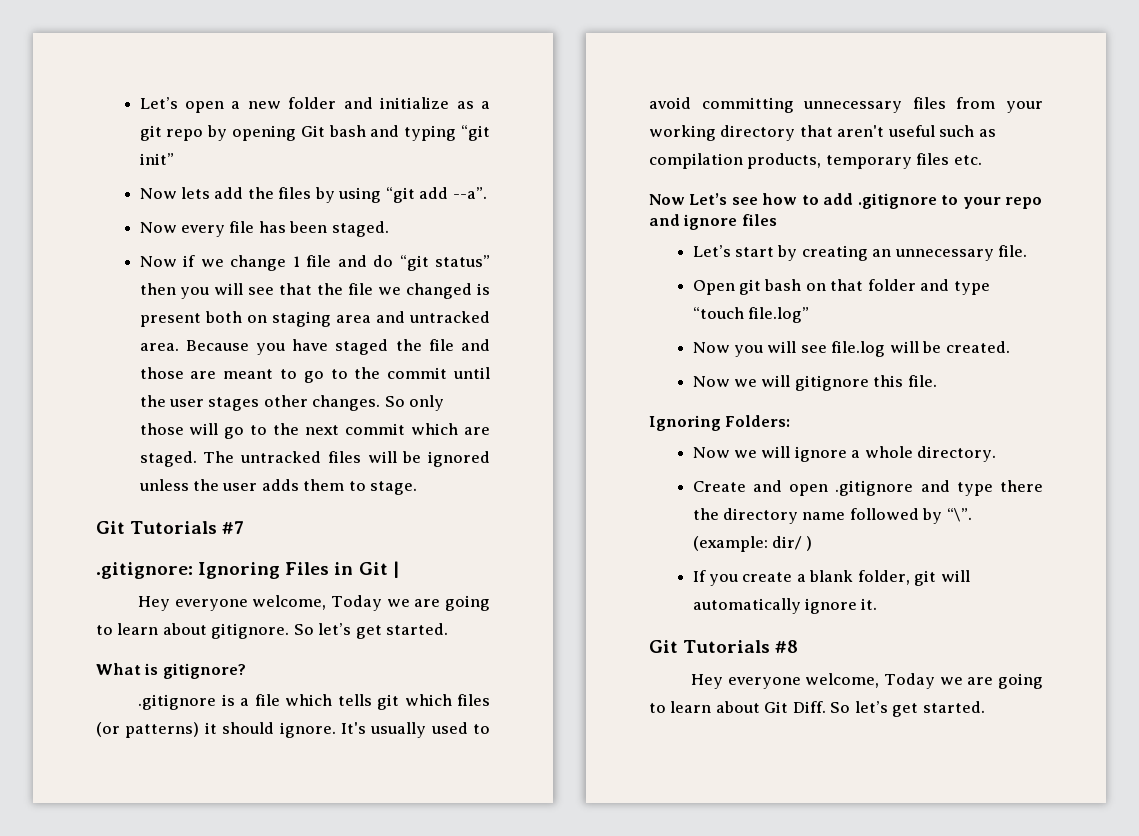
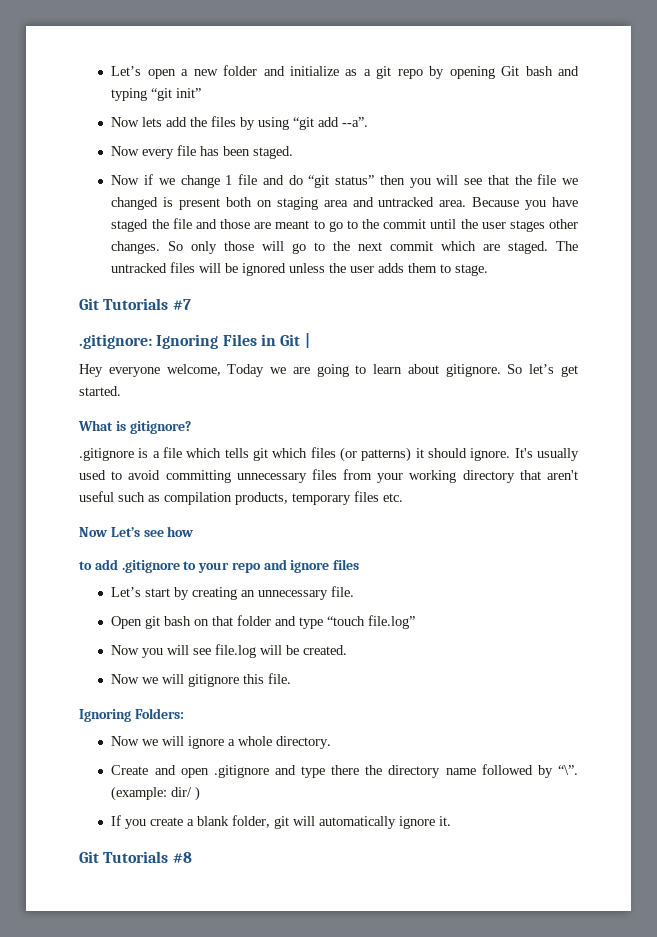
- Now Let’s see how to add .gitignore to your repo and ignore files
+ Now Let’s see how
+ to add .gitignore to your repo and ignore files
- Hey everyone welcome, Today we are going to learn about Git Diff. So let’s get started.

